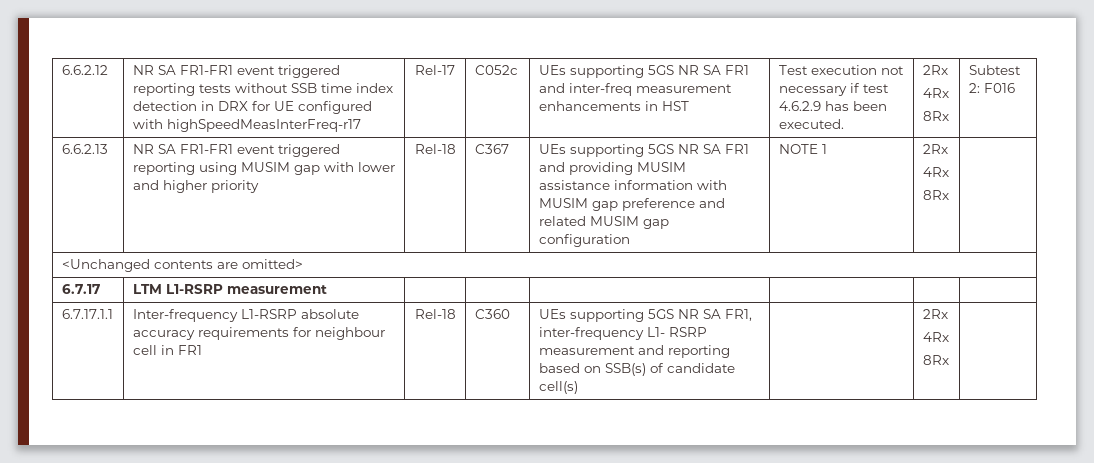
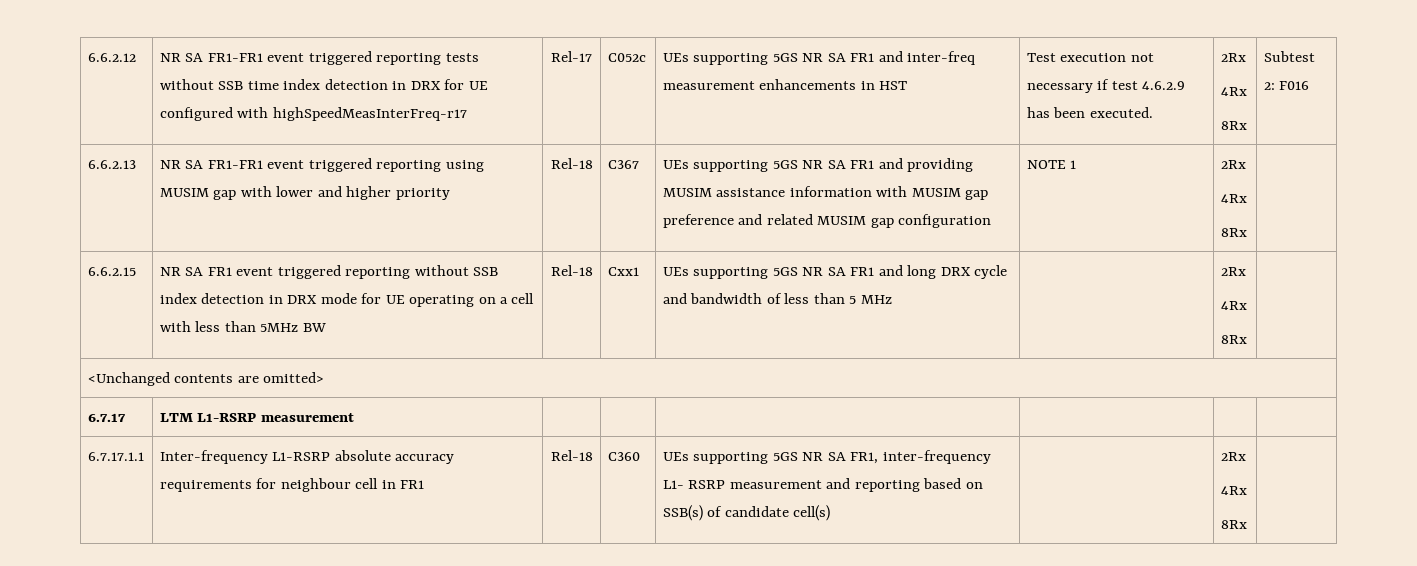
+ 6.6.2.15 | NR SA FR1 event triggered reporting without SSB index detection in DRX mode for UE operating on a cell with less than 5MHz BW | Rel-18 | Cxx1 | UEs supporting 5GS NR SA FR1 and long DRX cycle and bandwidth of less than 5 MHz | | 2Rx
+ 4Rx
+ 8Rx

